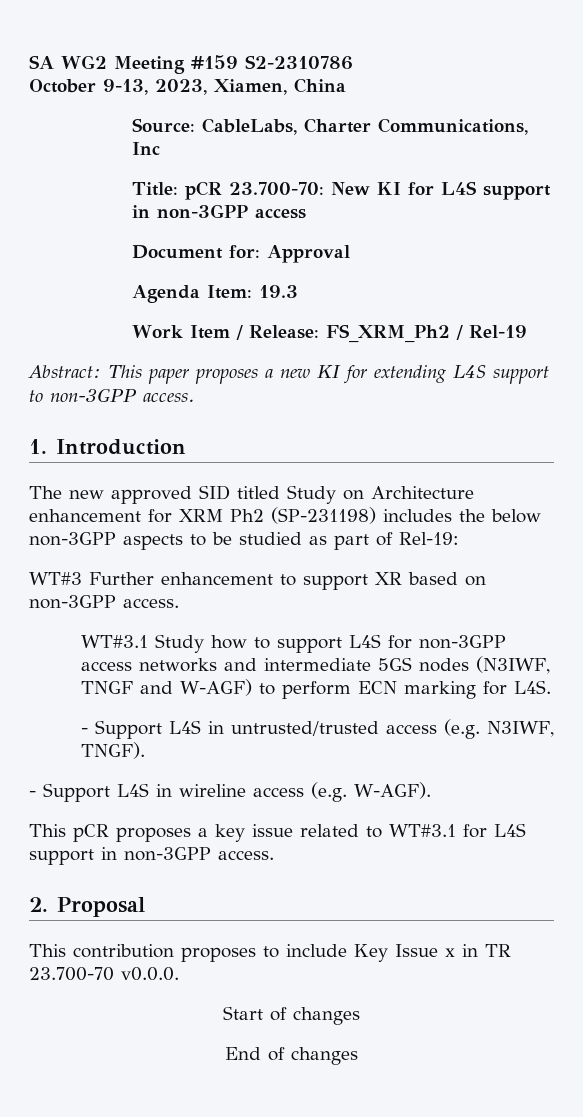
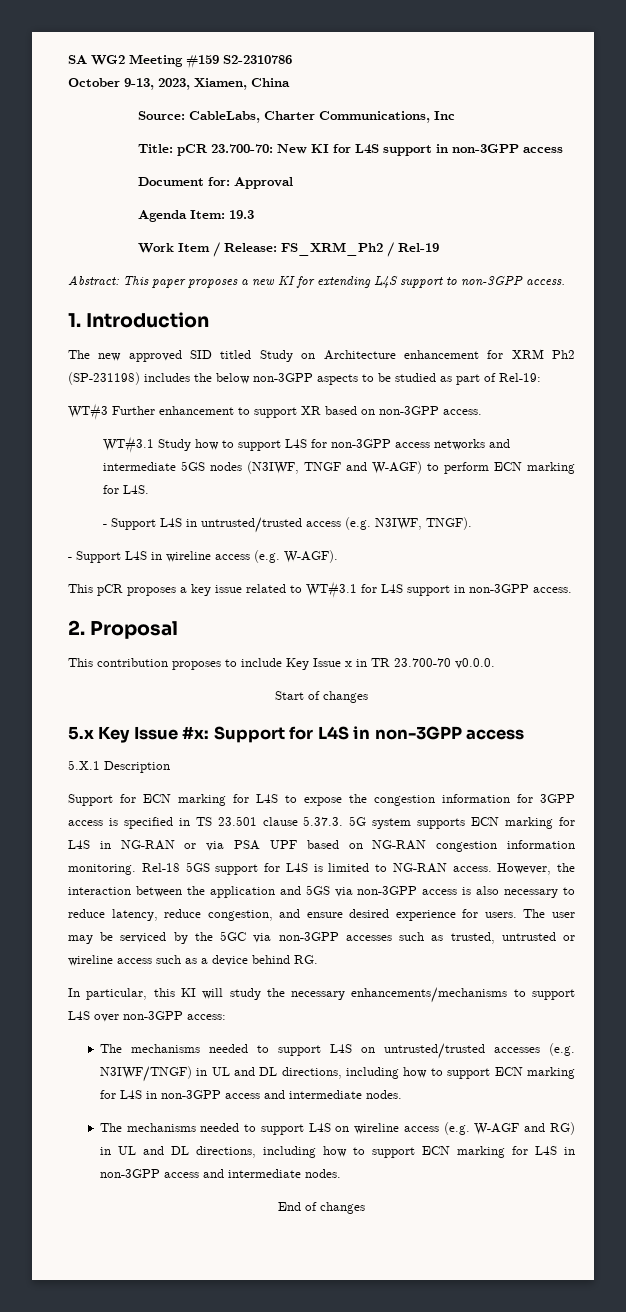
+ 5.x Key Issue #x: Support for L4S in non-3GPP access
+ 5.X.1 Description
+ Support for ECN marking for L4S to expose the congestion information for 3GPP access is specified in TS 23.501 clause 5.37.3. 5G system supports ECN marking for L4S in NG-RAN or via PSA UPF based on NG-RAN congestion information monitoring. Rel-18 5GS support for L4S is limited to NG-RAN access. However, the interaction between the application and 5GS via non-3GPP access is also necessary to reduce latency, reduce congestion, and ensure desired experience for users. The user may be serviced by the 5GC via non-3GPP accesses such as trusted, untrusted or wireline access such as a device behind RG.
+ In particular, this KI will study the necessary enhancements/mechanisms to support L4S over non-3GPP access:
+ The mechanisms needed to support L4S on untrusted/trusted accesses (e.g. N3IWF/TNGF) in UL and DL directions, including how to support ECN marking for L4S in non-3GPP access and intermediate nodes.
+ The mechanisms needed to support L4S on wireline access (e.g. W-AGF and RG) in UL and DL directions, including how to support ECN marking for L4S in non-3GPP access and intermediate nodes.

